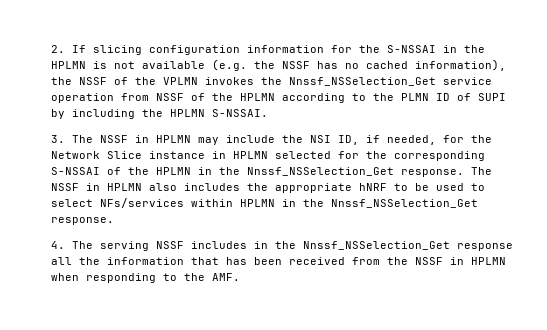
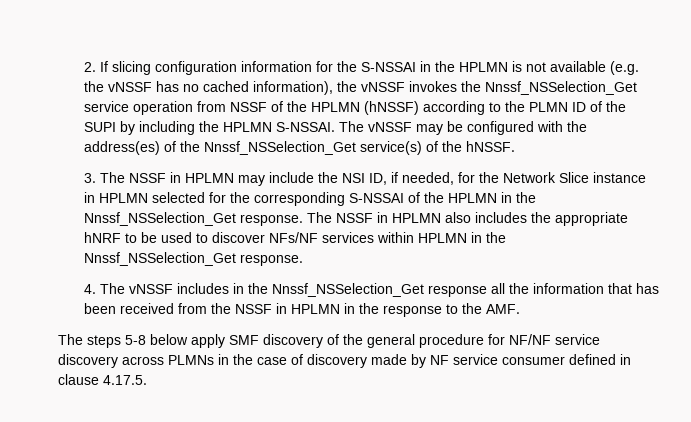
- 2. If slicing configuration information for the S-NSSAI in the HPLMN is not available (e.g. the NSSF has no cached information), the NSSF of the VPLMN invokes the Nnssf_NSSelection_Get service operation from NSSF of the HPLMN according to the PLMN ID of SUPI by including the HPLMN S-NSSAI.
+ 2. If slicing configuration information for the S-NSSAI in the HPLMN is not available (e.g. the vNSSF has no cached information), the vNSSF invokes the Nnssf_NSSelection_Get service operation from NSSF of the HPLMN (hNSSF) according to the PLMN ID of the SUPI by including the HPLMN S-NSSAI. The vNSSF may be configured with the address(es) of the Nnssf_NSSelection_Get service(s) of the hNSSF.
- The NSSF in HPLMN also includes the appropriate hNRF to be used to select NFs/services within HPLMN in the Nnssf_NSSelection_Get response.
+ The NSSF in HPLMN also includes the appropriate hNRF to be used to discover NFs/NF services within HPLMN in the Nnssf_NSSelection_Get response.
- 4. The serving NSSF includes in the Nnssf_NSSelection_Get response all the information that has been received from the NSSF in HPLMN when responding to the AMF.
+ 4. The vNSSF includes in the Nnssf_NSSelection_Get response all the information that has been received from the NSSF in HPLMN in the response to the AMF.
+ The steps 5-8 below apply SMF discovery of the general procedure for NF/NF service discovery across PLMNs in the case of discovery made by NF service consumer defined in clause 4.17.5.

